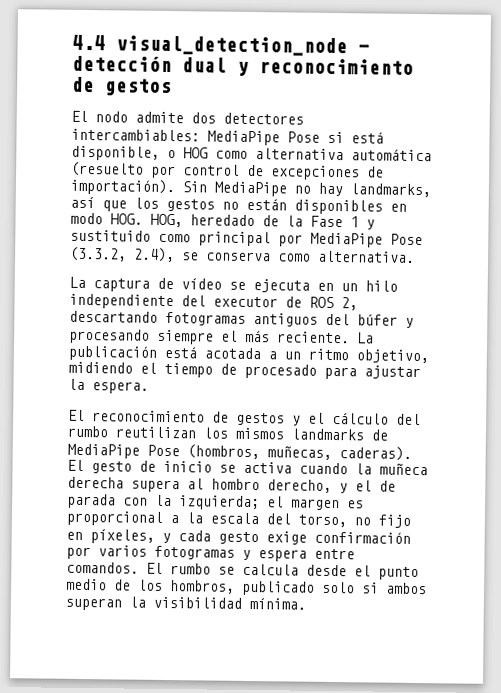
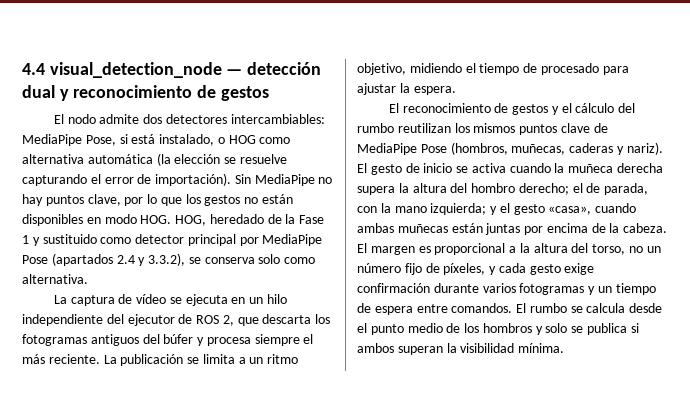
- El nodo admite dos detectores intercambiables: MediaPipe Pose si está disponible, o HOG como alternativa automática (resuelto por control de excepciones de importación).
+ El nodo admite dos detectores intercambiables: MediaPipe Pose, si está instalado, o HOG como alternativa automática (la elección se resuelve capturando el error de importación).
- Sin MediaPipe no hay landmarks, así que los gestos no están disponibles en modo HOG. HOG, heredado de la Fase 1 y sustituido como principal por MediaPipe Pose (3.3.2, 2.4), se conserva como alternativa.
+ Sin MediaPipe no hay puntos clave, por lo que los gestos no están disponibles en modo HOG. HOG, heredado de la Fase 1 y sustituido como detector principal por MediaPipe Pose (apartados 2.4 y 3.3.2), se conserva solo como alternativa.
- La captura de vídeo se ejecuta en un hilo independiente del executor de ROS 2, descartando fotogramas antiguos del búfer y procesando siempre el más reciente.
+ La captura de vídeo se ejecuta en un hilo independiente del ejecutor de ROS 2, que descarta los fotogramas antiguos del búfer y procesa siempre el más reciente.
- La publicación está acotada a un ritmo objetivo, midiendo el tiempo de procesado para ajustar la espera.
+ La publicación se limita a un ritmo objetivo, midiendo el tiempo de procesado para ajustar la espera.
- El reconocimiento de gestos y el cálculo del rumbo reutilizan los mismos landmarks de MediaPipe Pose (hombros, muñecas, caderas).
+ El reconocimiento de gestos y el cálculo del rumbo reutilizan los mismos puntos clave de MediaPipe Pose (hombros, muñecas, caderas y nariz).
- El gesto de inicio se activa cuando la muñeca derecha supera al hombro derecho, y el de parada con la izquierda; el margen es proporcional a la escala del torso, no fijo en píxeles, y cada gesto exige confirmación por varios fotogramas y espera entre comandos.
+ El gesto de inicio se activa cuando la muñeca derecha supera la altura del hombro derecho; el de parada, con la mano izquierda; y el gesto «casa», cuando ambas muñecas están juntas por encima de la cabeza. El margen es proporcional a la altura del torso, no un número fijo de píxeles, y cada gesto exige confirmación durante varios fotogramas y un tiempo de espera entre comandos.
- El rumbo se calcula desde el punto medio de los hombros, publicado solo si ambos superan la visibilidad mínima.
+ El rumbo se calcula desde el punto medio de los hombros y solo se publica si ambos superan la visibilidad mínima.

